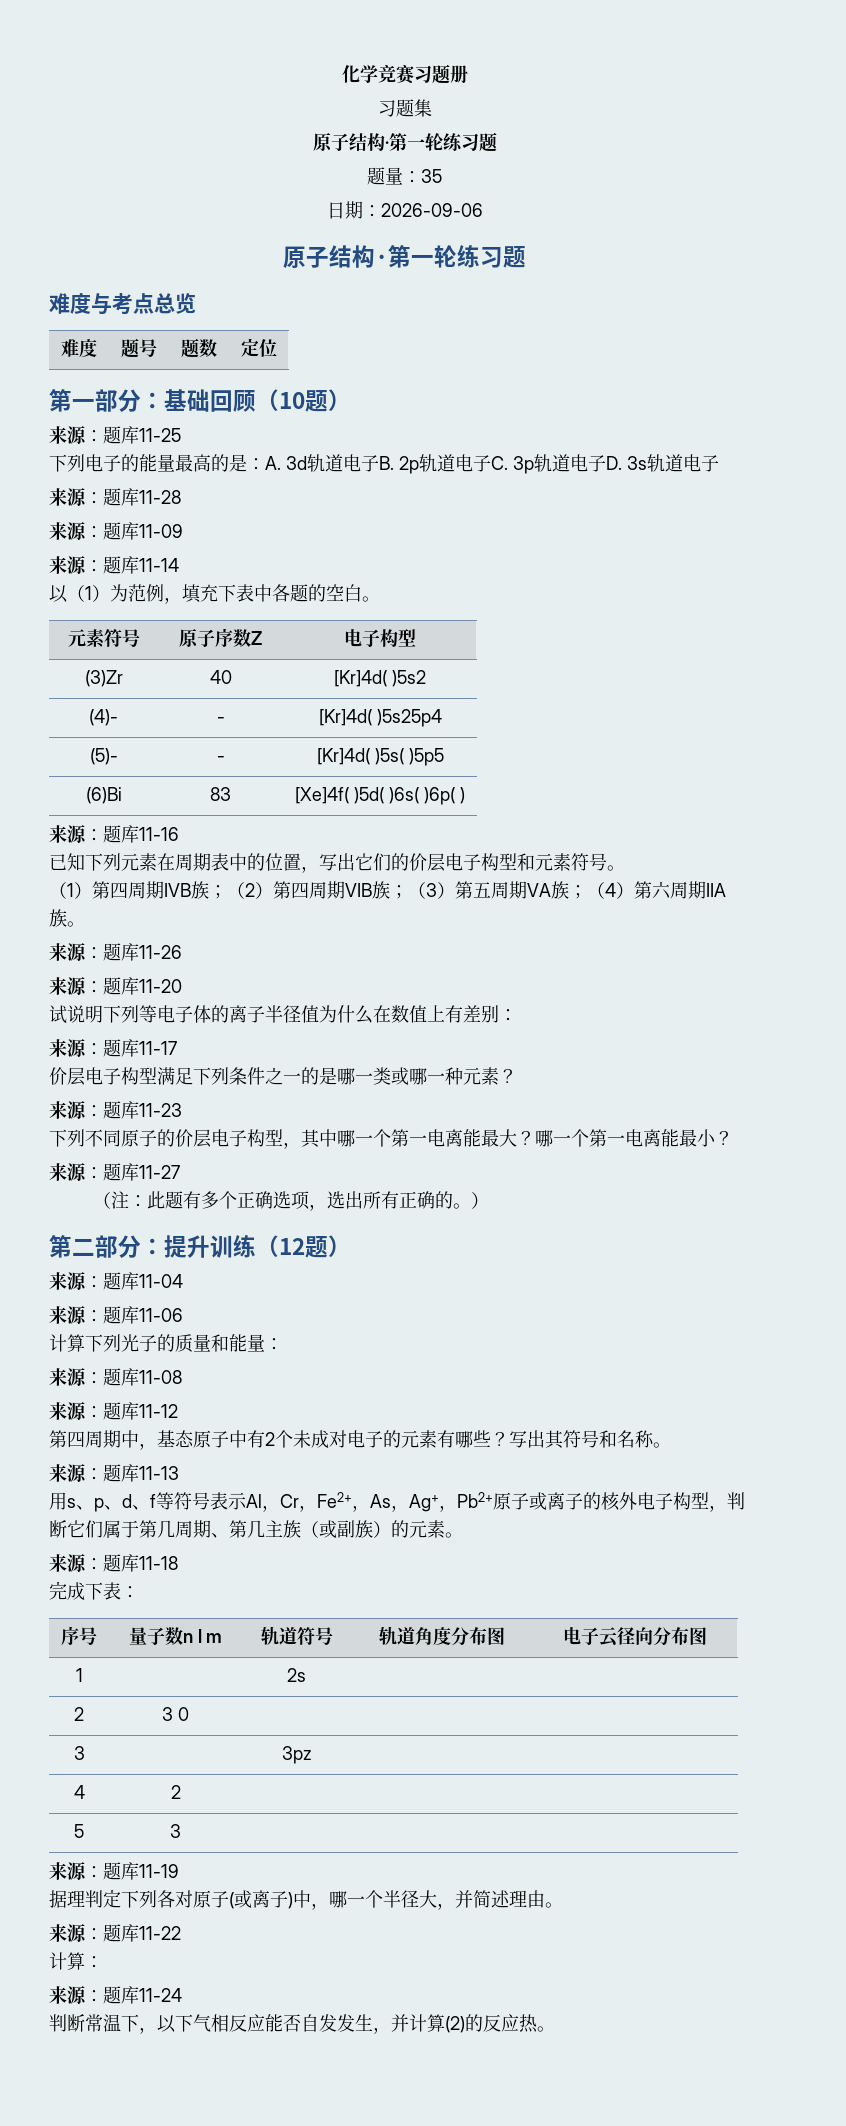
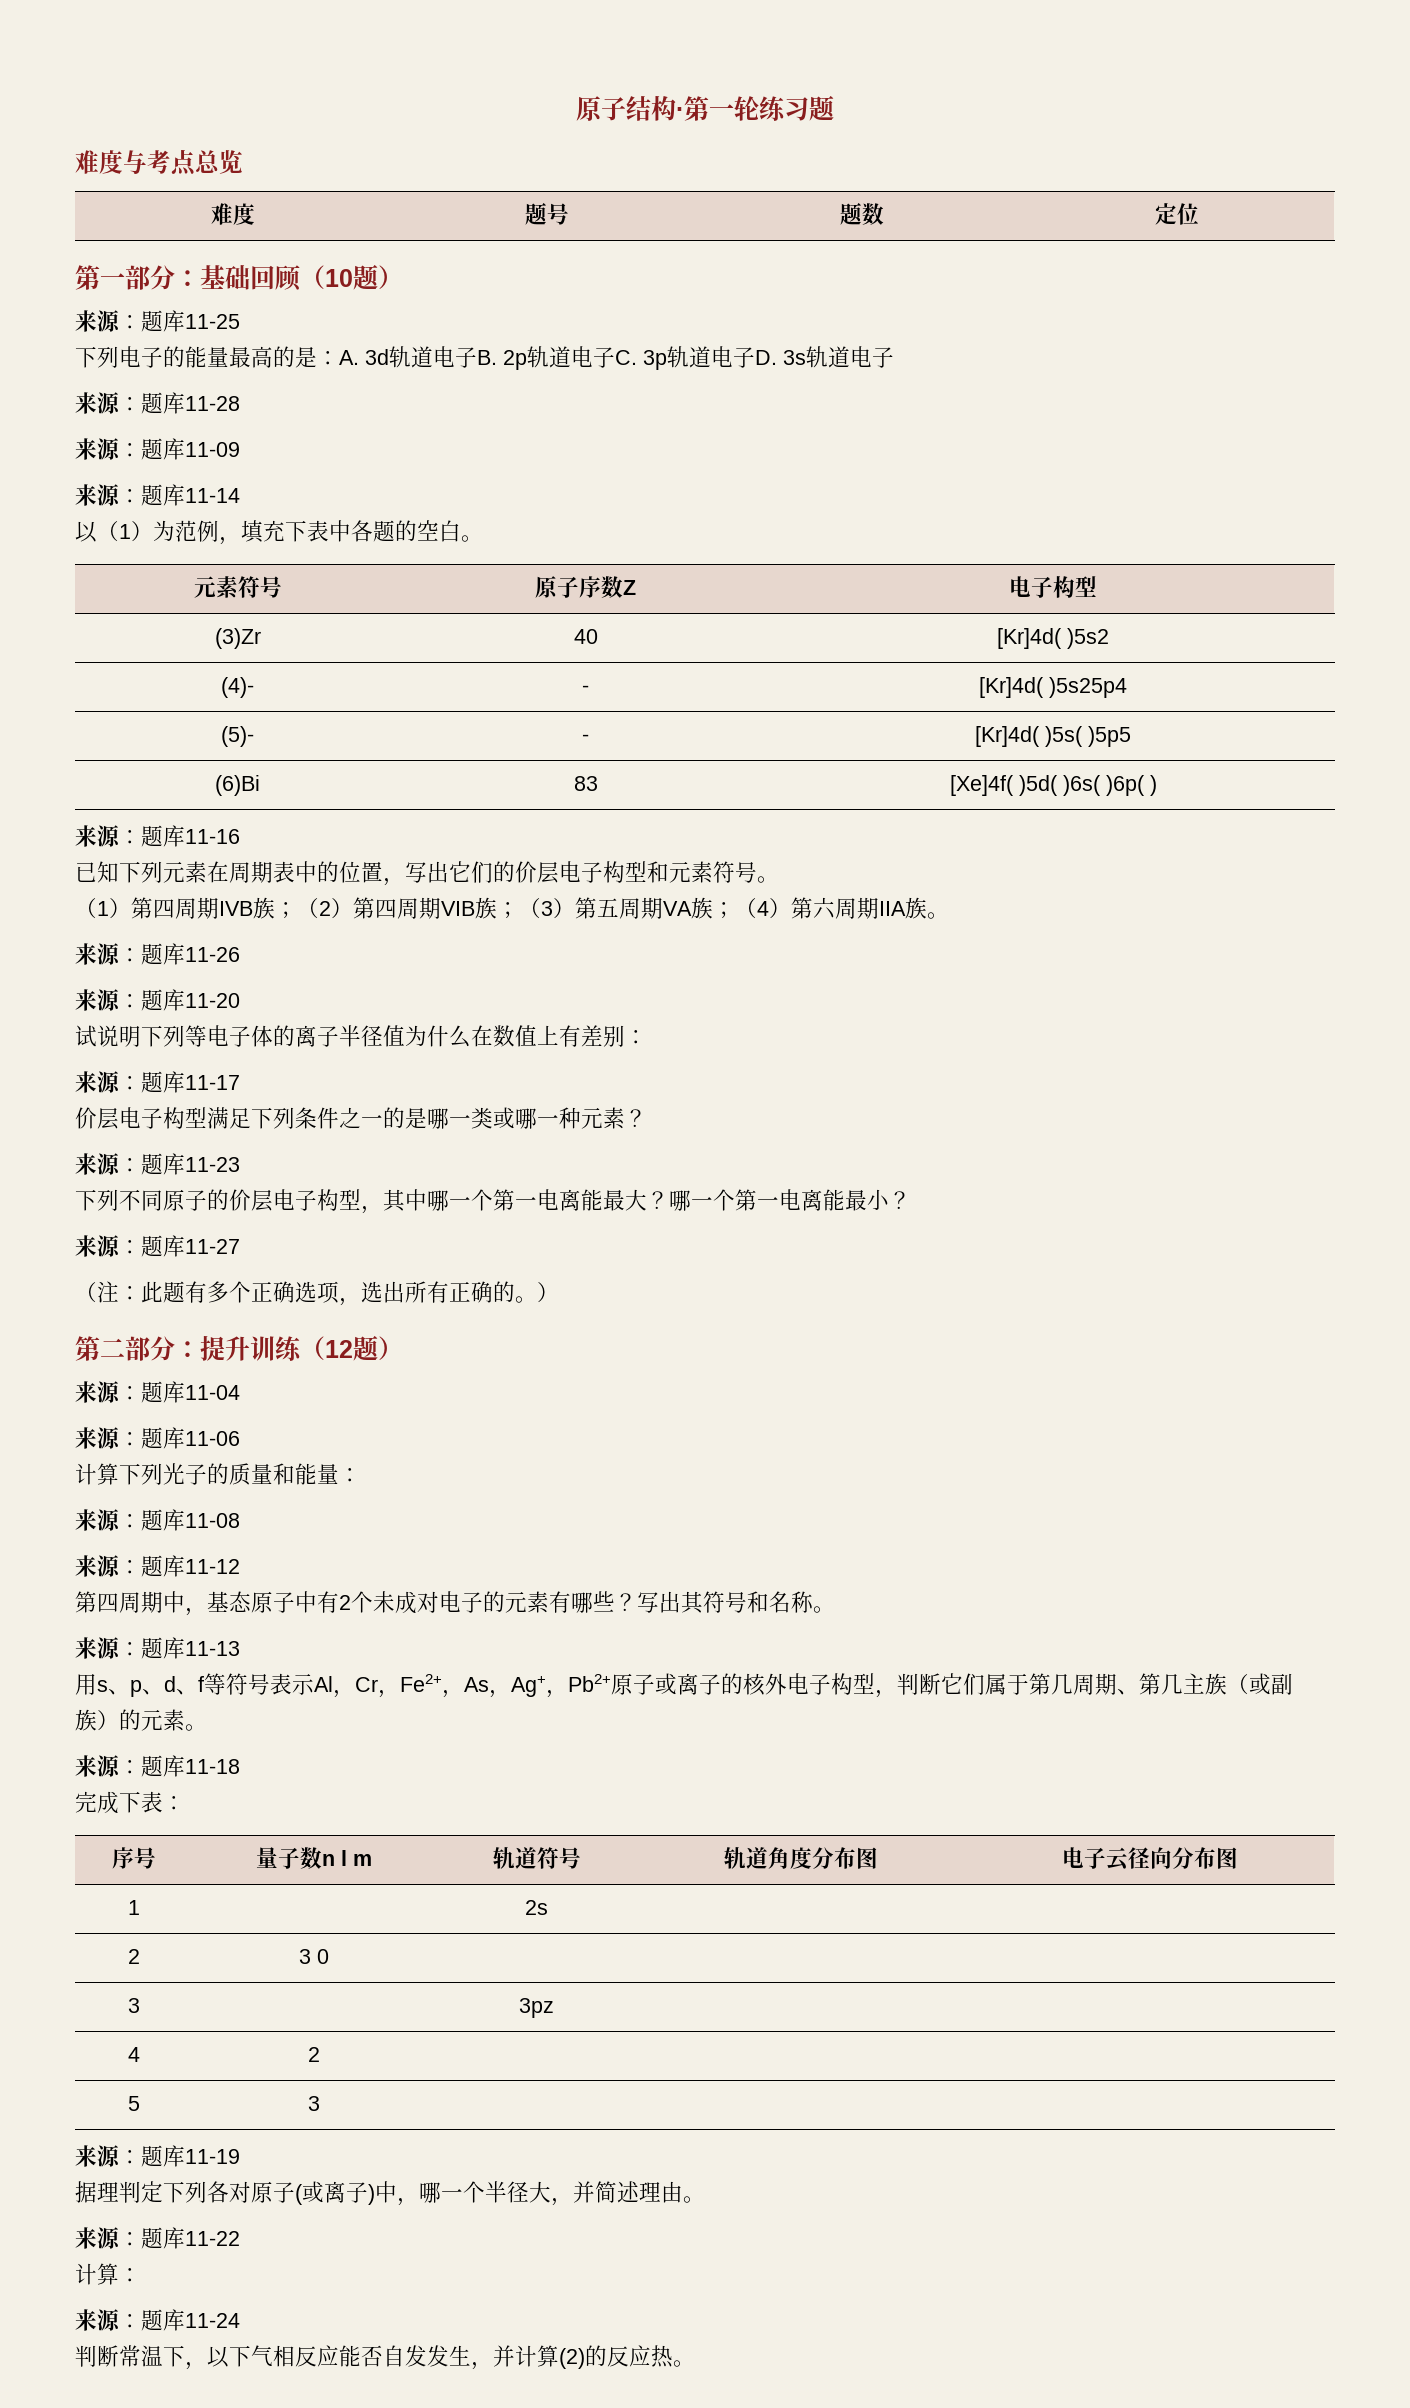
- 化学竞赛习题册
- 习题集
- 原子结构·第一轮练习题
- 题量：35
- 日期：2026-09-06

